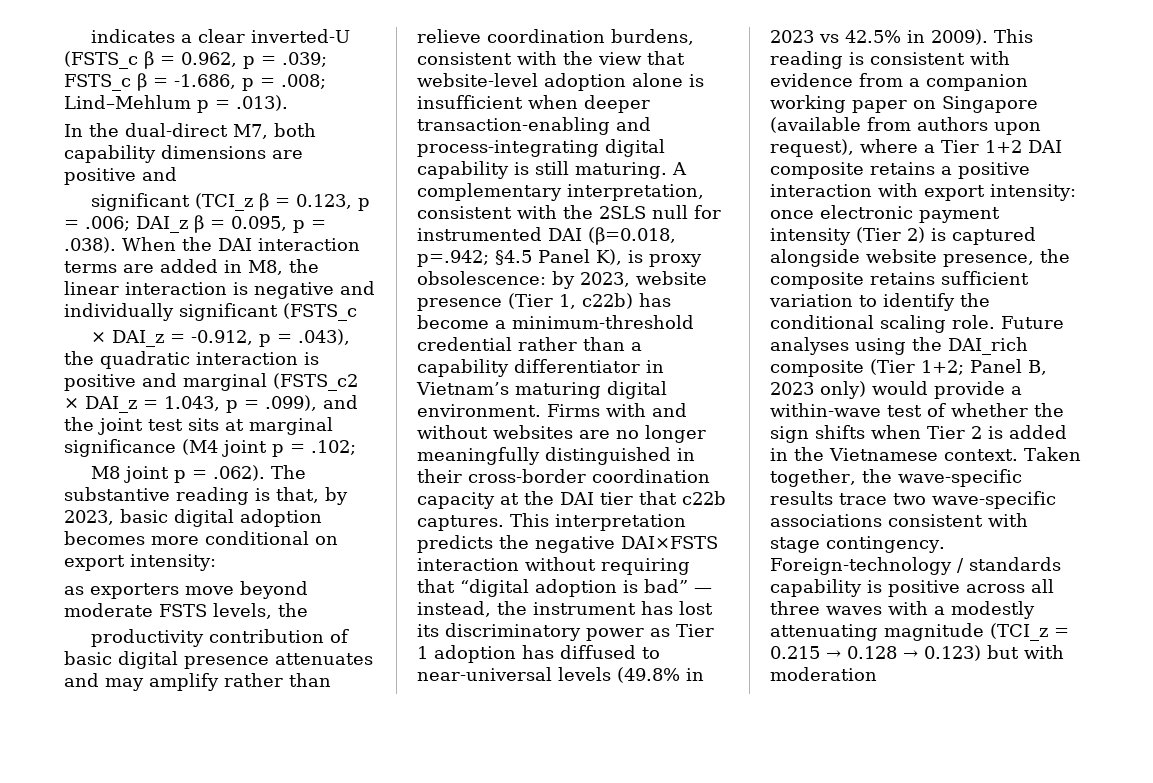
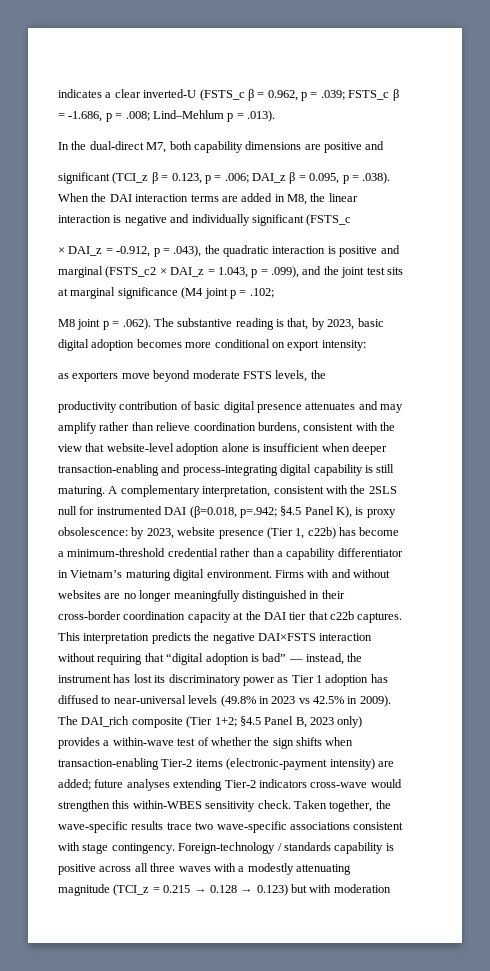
- This reading is consistent with evidence from a companion working paper on Singapore (available from authors upon request), where a Tier 1+2 DAI composite retains a positive interaction with export intensity: once electronic payment intensity (Tier 2) is captured alongside website presence, the composite retains sufficient variation to identify the conditional scaling role. Future analyses using the DAI_rich composite (Tier 1+2; Panel B, 2023 only) would provide a within-wave test of whether the sign shifts when Tier 2 is added in the Vietnamese context.
+ The DAI_rich composite (Tier 1+2; §4.5 Panel B, 2023 only) provides a within-wave test of whether the sign shifts when transaction-enabling Tier-2 items (electronic-payment intensity) are added; future analyses extending Tier-2 indicators cross-wave would strengthen this within-WBES sensitivity check.

